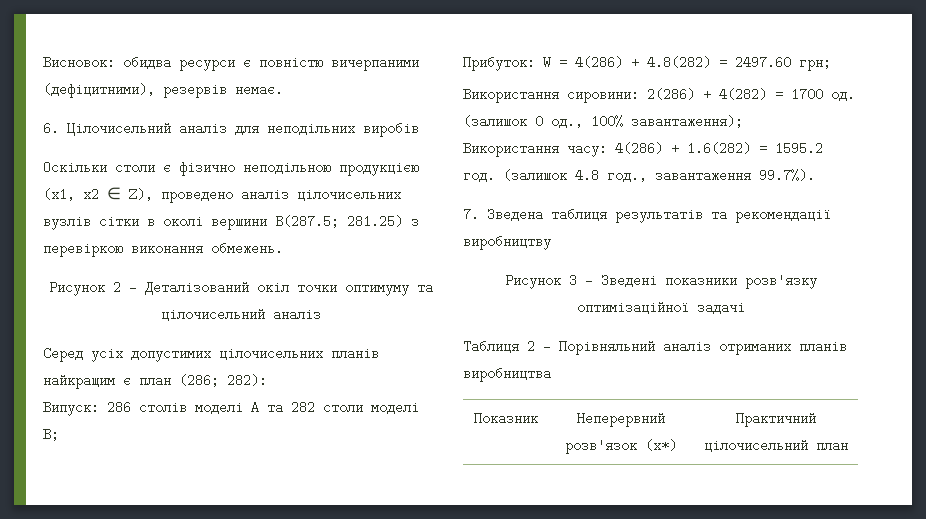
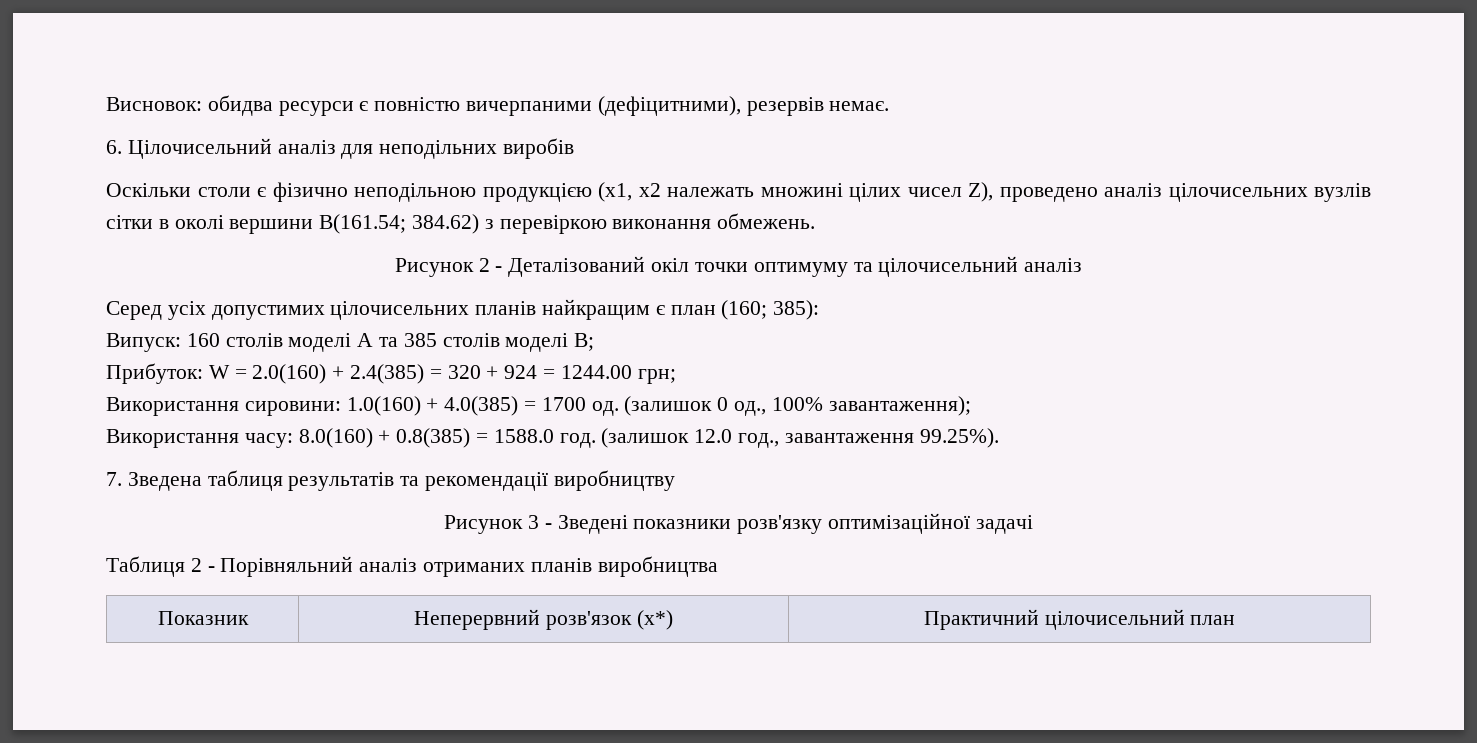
- Оскільки столи є фізично неподільною продукцією (x1, x2 ∈ Z), проведено аналіз цілочисельних вузлів сітки в околі вершини B(287.5; 281.25) з перевіркою виконання обмежень.
+ Оскільки столи є фізично неподільною продукцією (x1, x2 належать множині цілих чисел Z), проведено аналіз цілочисельних вузлів сітки в околі вершини B(161.54; 384.62) з перевіркою виконання обмежень.
- Серед усіх допустимих цілочисельних планів найкращим є план (286; 282):
+ Серед усіх допустимих цілочисельних планів найкращим є план (160; 385):
- Випуск: 286 столів моделі А та 282 столи моделі В;
+ Випуск: 160 столів моделі А та 385 столів моделі В;
- Прибуток: W = 4(286) + 4.8(282) = 2497.60 грн;
+ Прибуток: W = 2.0(160) + 2.4(385) = 320 + 924 = 1244.00 грн;
- Використання сировини: 2(286) + 4(282) = 1700 од.
+ Використання сировини: 1.0(160) + 4.0(385) = 1700 од.
- Використання часу: 4(286) + 1.6(282) = 1595.2 год.
+ Використання часу: 8.0(160) + 0.8(385) = 1588.0 год.
- (залишок 4.8 год., завантаження 99.7%).
+ (залишок 12.0 год., завантаження 99.25%).

